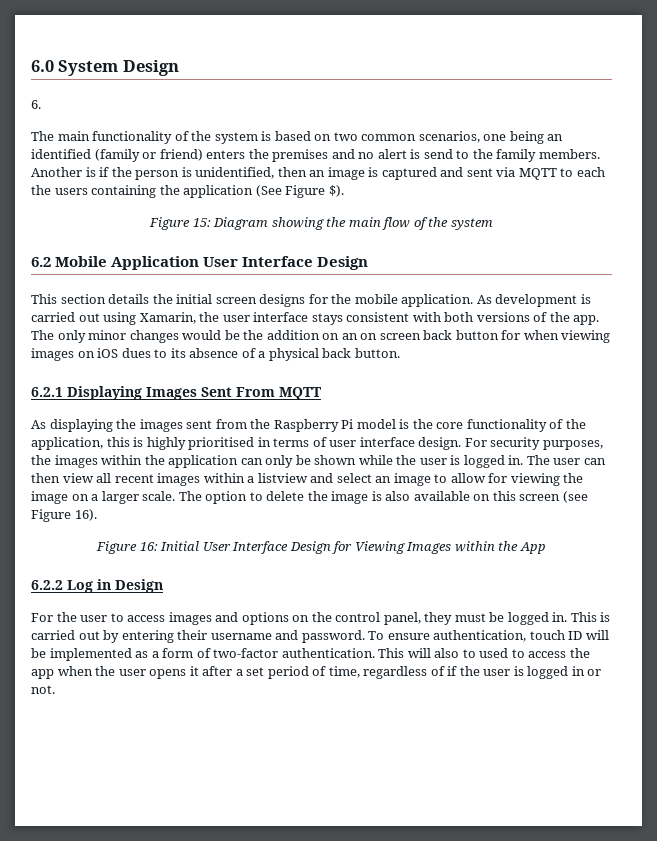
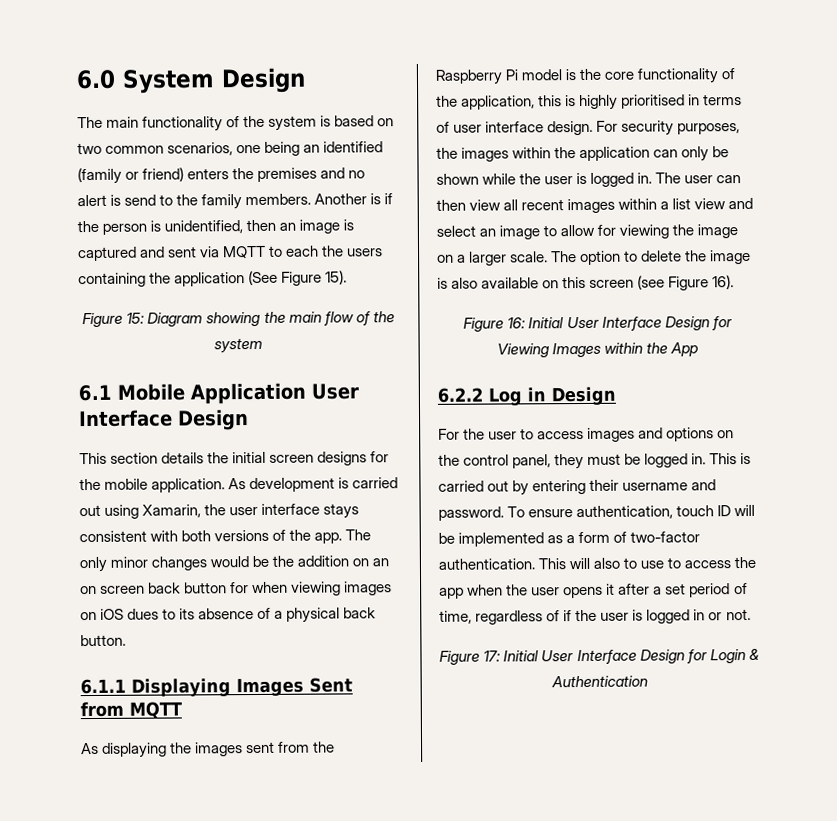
- 6.
- Another is if the person is unidentified, then an image is captured and sent via MQTT to each the users containing the application (See Figure $).
+ Another is if the person is unidentified, then an image is captured and sent via MQTT to each the users containing the application (See Figure 15).
- 6.2 Mobile Application User Interface Design
+ 6.1 Mobile Application User Interface Design
- 6.2.1 Displaying Images Sent From MQTT
+ 6.1.1 Displaying Images Sent from MQTT
- The user can then view all recent images within a listview and select an image to allow for viewing the image on a larger scale.
+ The user can then view all recent images within a list view and select an image to allow for viewing the image on a larger scale.
- This will also to used to access the app when the user opens it after a set period of time, regardless of if the user is logged in or not.
+ This will also to use to access the app when the user opens it after a set period of time, regardless of if the user is logged in or not.
+ Figure 17: Initial User Interface Design for Login & Authentication

